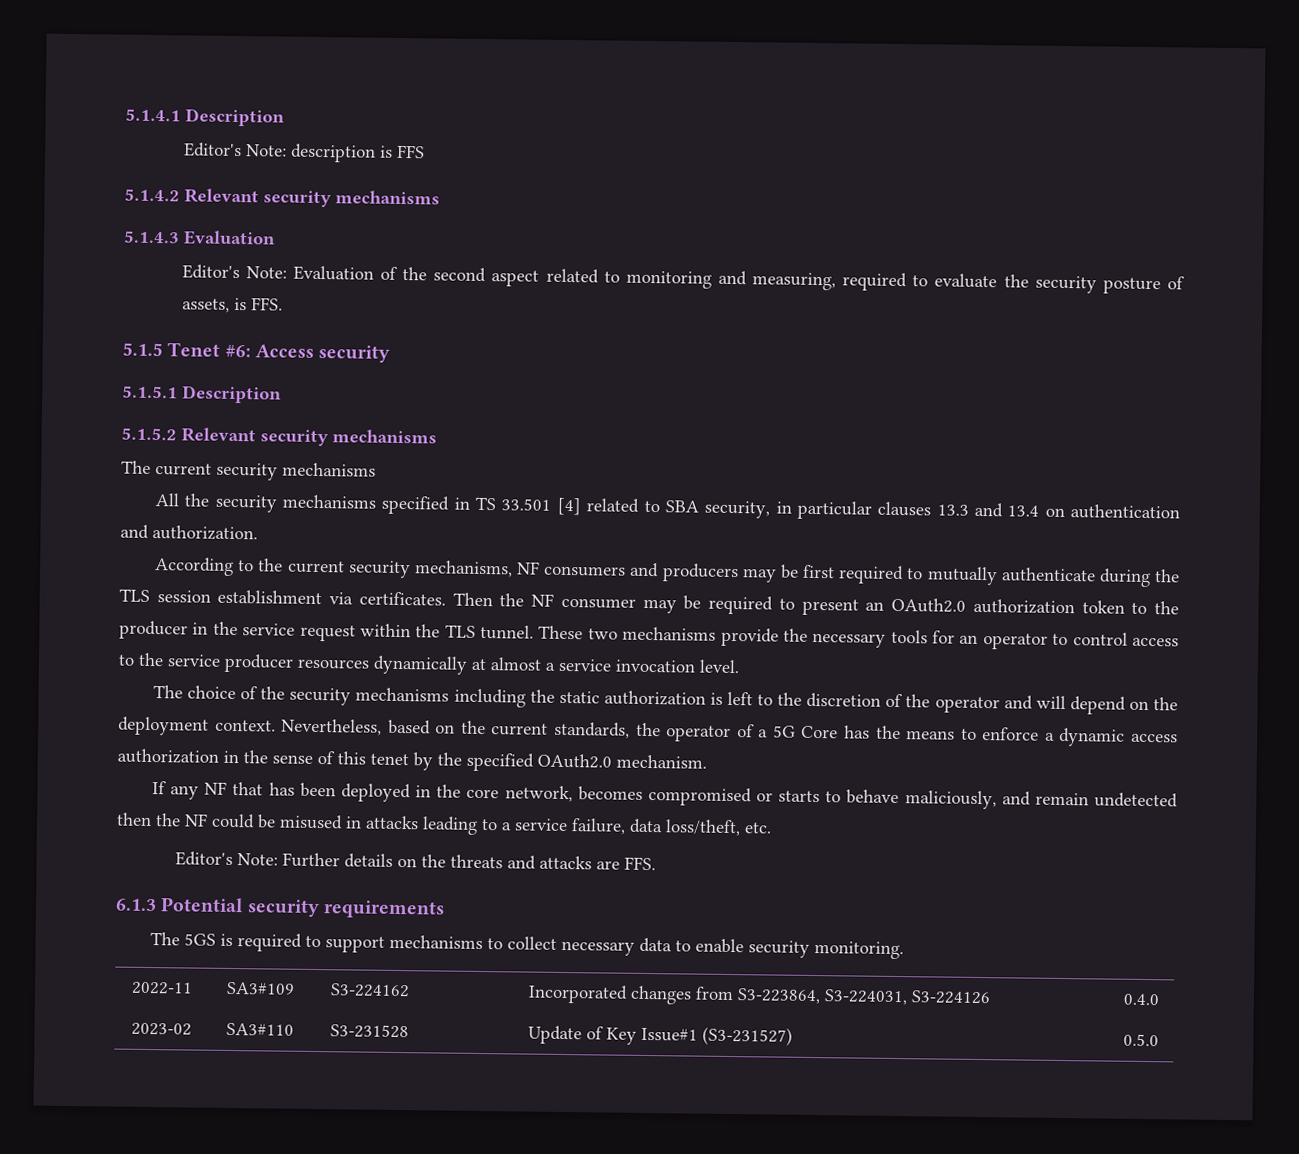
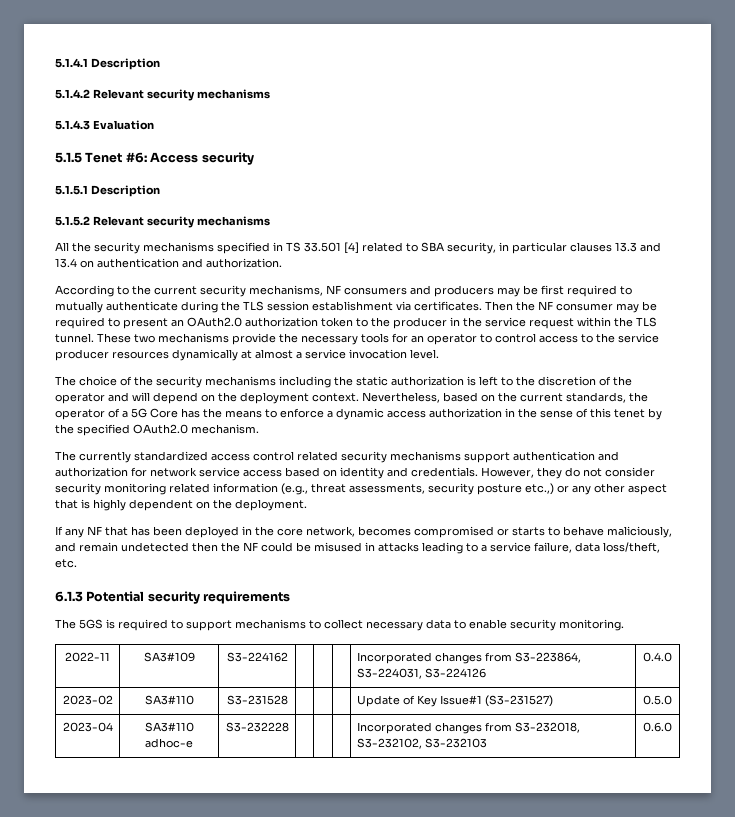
- Editor's Note: description is FFS
- Editor's Note: Evaluation of the second aspect related to monitoring and measuring, required to evaluate the security posture of assets, is FFS.
- The current security mechanisms
+ The currently standardized access control related security mechanisms support authentication and authorization for network service access based on identity and credentials. However, they do not consider security monitoring related information (e.g., threat assessments, security posture etc.,) or any other aspect that is highly dependent on the deployment.
- Editor's Note: Further details on the threats and attacks are FFS.
+ 2023-04 | SA3#110 adhoc-e | S3-232228 | | | | Incorporated changes from S3-232018, S3-232102, S3-232103 | 0.6.0

